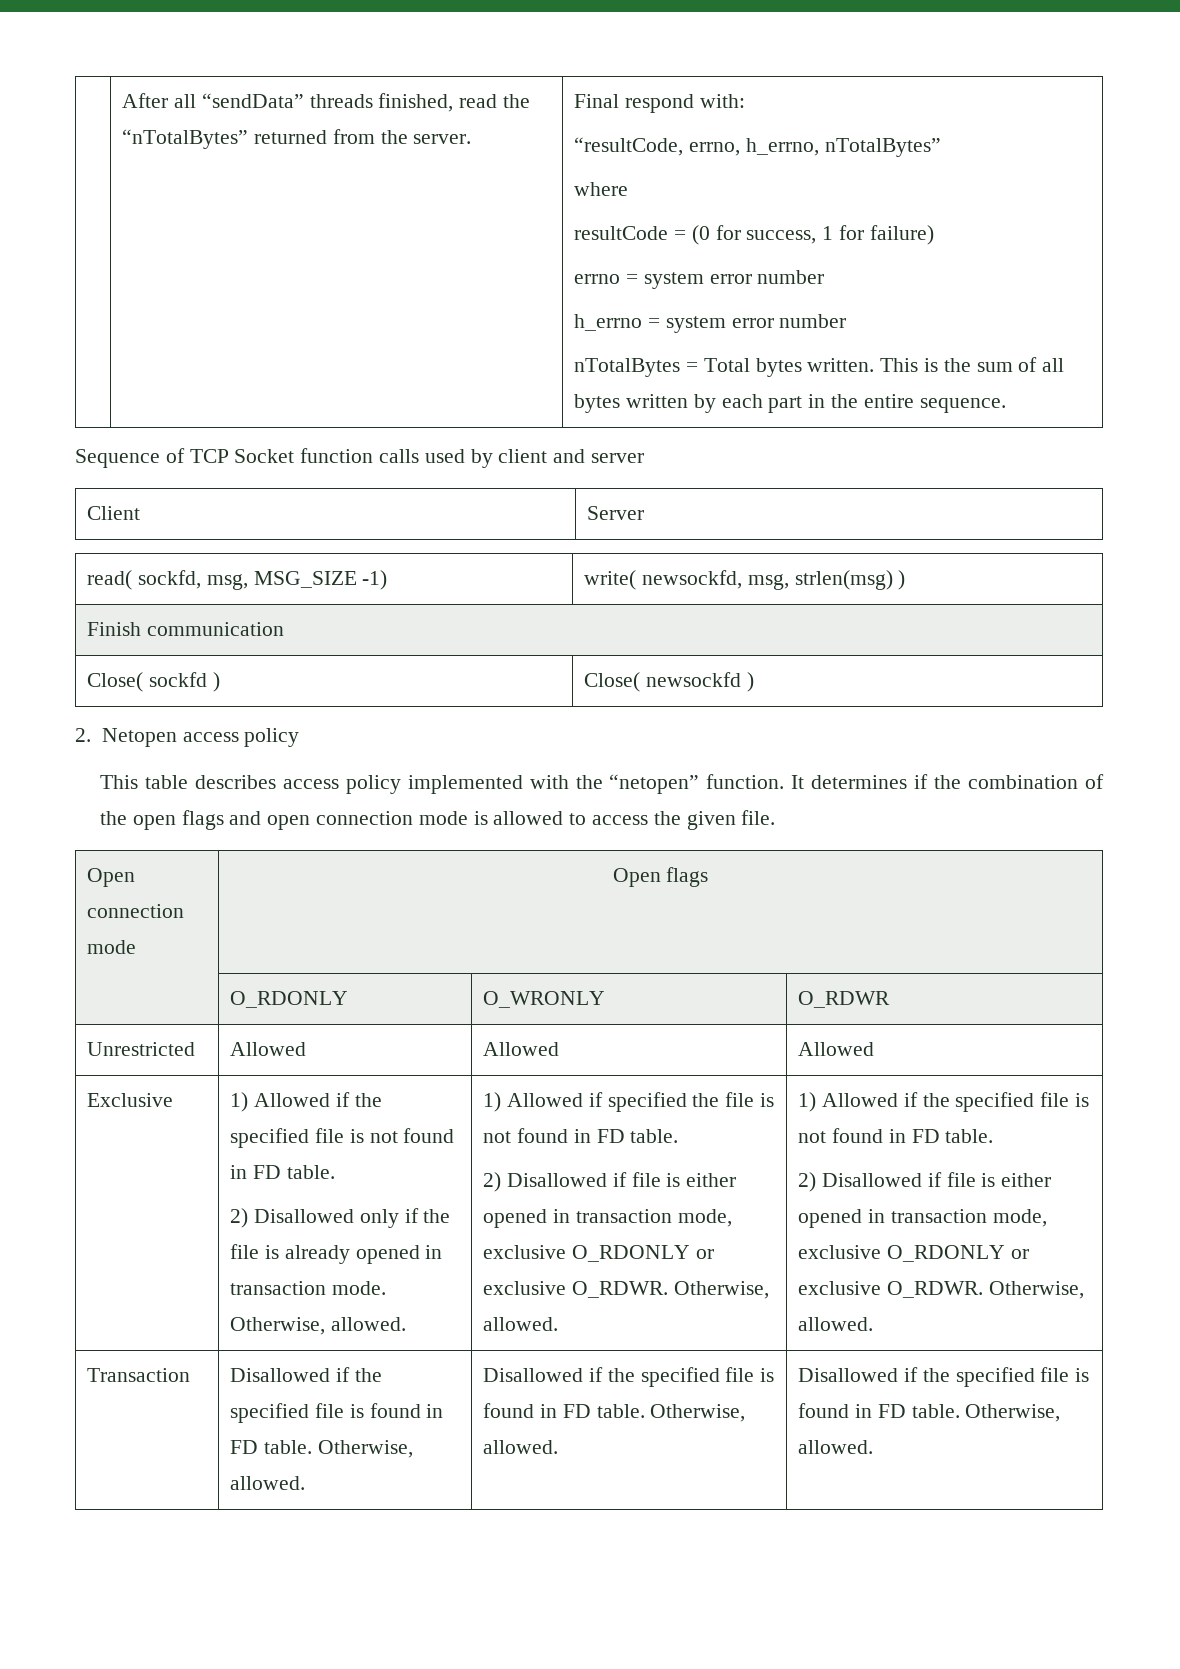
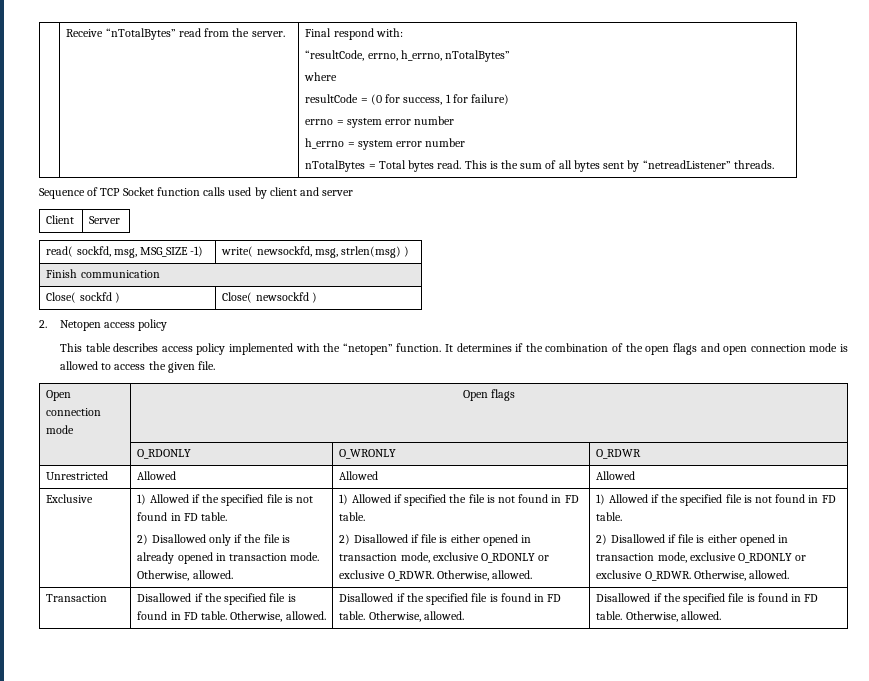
- After all “sendData” threads finished, read the “nTotalBytes” returned from the server.
+ Receive “nTotalBytes” read from the server.
- nTotalBytes = Total bytes written.
+ nTotalBytes = Total bytes read.
- This is the sum of all bytes written by each part in the entire sequence.
+ This is the sum of all bytes sent by “netreadListener” threads.

